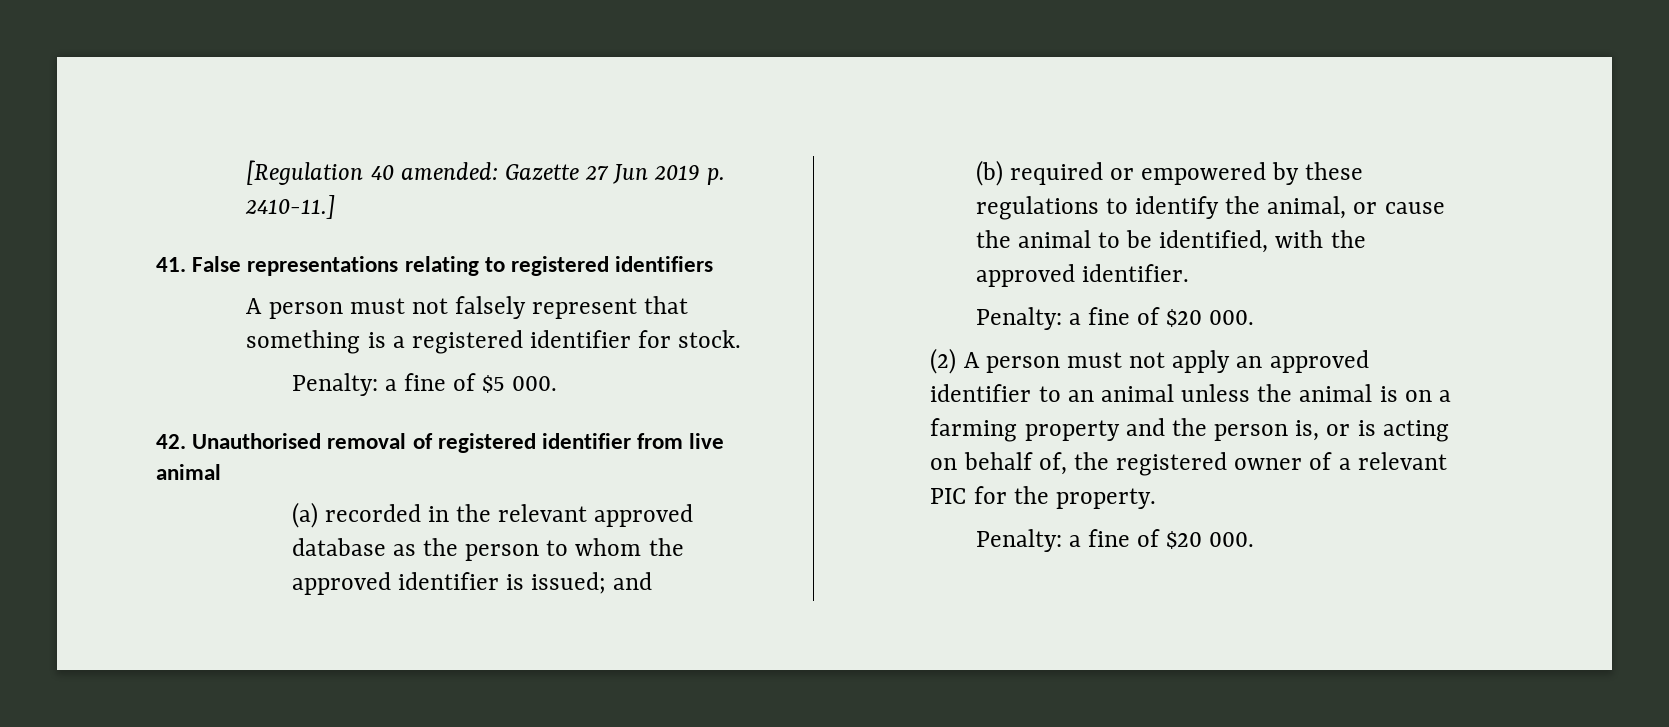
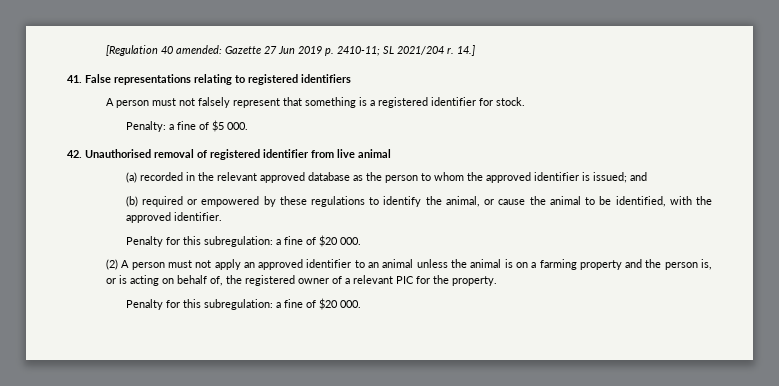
- [Regulation 40 amended: Gazette 27 Jun 2019 p. 2410-11.]
+ [Regulation 40 amended: Gazette 27 Jun 2019 p. 2410-11; SL 2021/204 r. 14.]
  (b) required or empowered by these regulations to identify the animal, or cause the animal to be identified, with the approved identifier.
- Penalty: a fine of $20 000.
+ Penalty for this subregulation: a fine of $20 000.
  (2) A person must not apply an approved identifier to an animal unless the animal is on a farming property and the person is, or is acting on behalf of, the registered owner of a relevant PIC for the property.
- Penalty: a fine of $20 000.
+ Penalty for this subregulation: a fine of $20 000.

